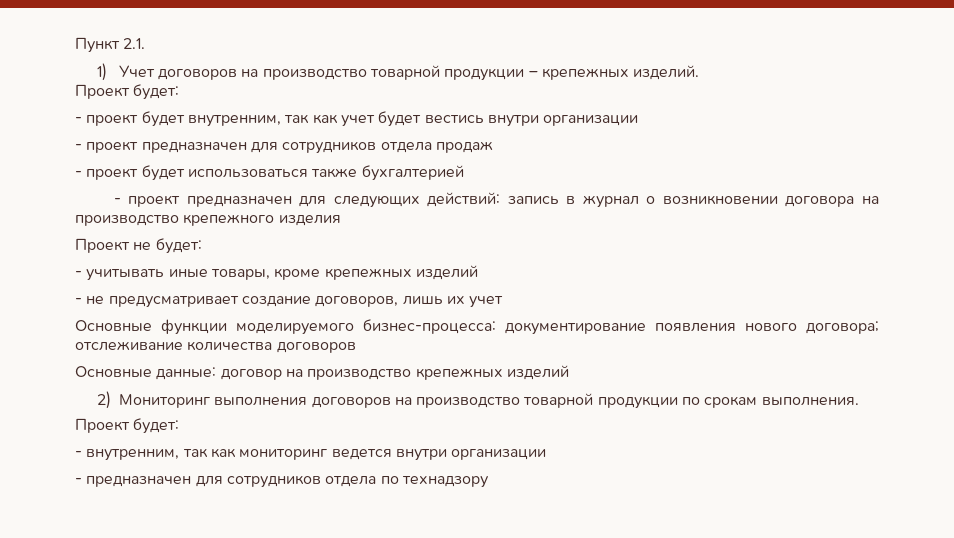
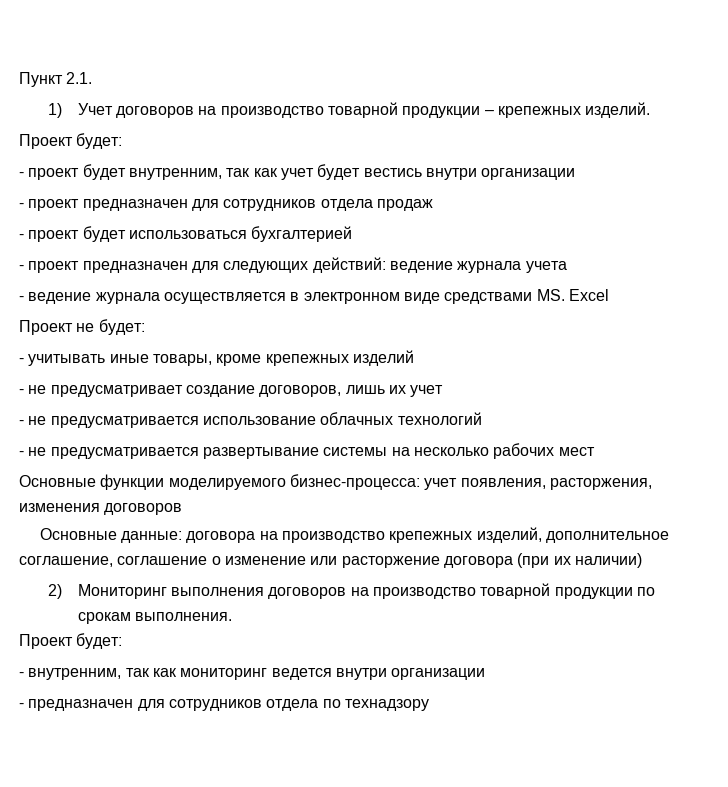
- - проект будет использоваться также бухгалтерией
+ - проект будет использоваться бухгалтерией
- - проект предназначен для следующих действий: запись в журнал о возникновении договора на производство крепежного изделия
+ - проект предназначен для следующих действий: ведение журнала учета
+ - ведение журнала осуществляется в электронном виде средствами MS. Excel
- Основные функции моделируемого бизнес-процесса: документирование появления нового договора; отслеживание количества договоров
+ - не предусматривается использование облачных технологий
+ - не предусматривается развертывание системы на несколько рабочих мест
+ Основные функции моделируемого бизнес-процесса: учет появления, расторжения, изменения договоров
- Основные данные: договор на производство крепежных изделий
+ Основные данные: договора на производство крепежных изделий, дополнительное соглашение, соглашение о изменение или расторжение договора (при их наличии)

